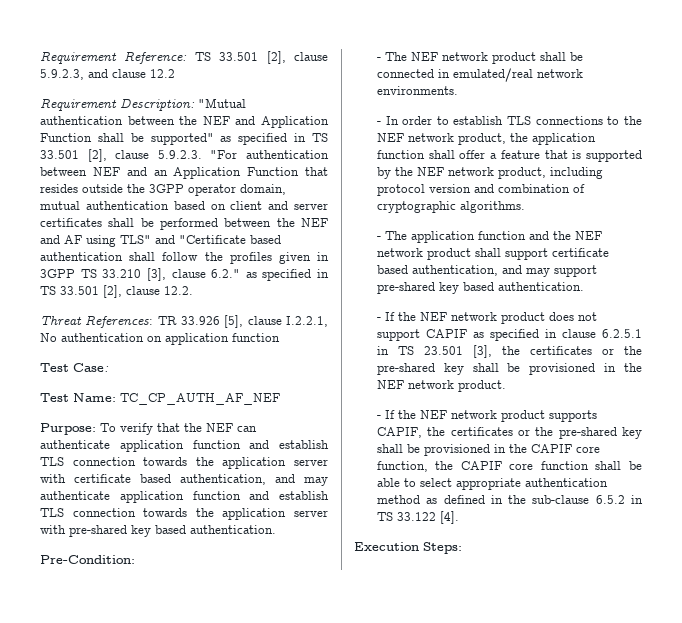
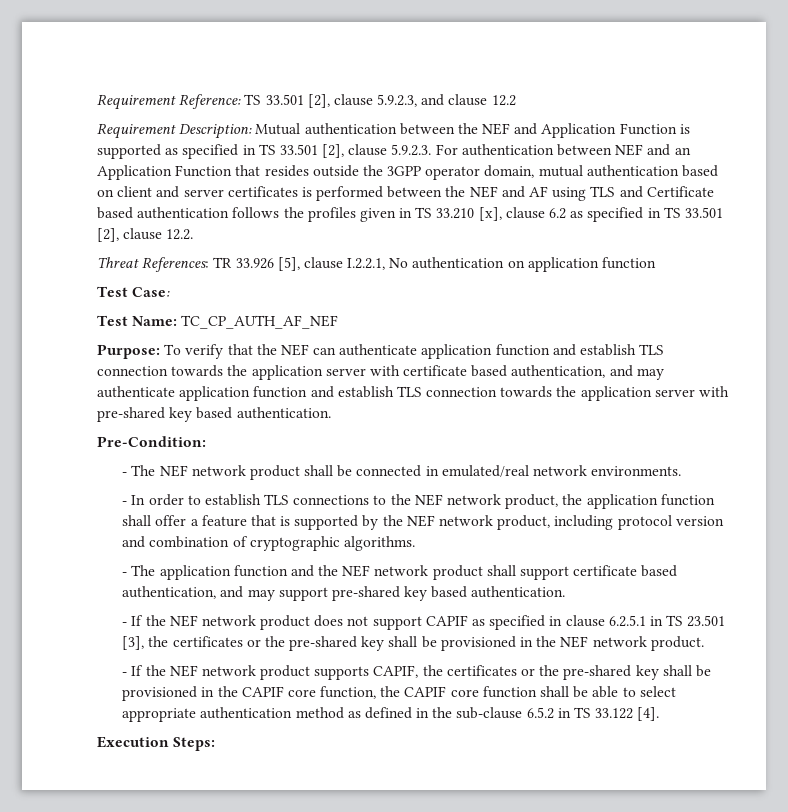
- Requirement Description: "Mutual authentication between the NEF and Application Function shall be supported" as specified in TS 33.501 [2], clause 5.9.2.3. "For authentication between NEF and an Application Function that resides outside the 3GPP operator domain, mutual authentication based on client and server certificates shall be performed between the NEF and AF using TLS" and "Certificate based authentication shall follow the profiles given in 3GPP TS 33.210 [3], clause 6.2." as specified in TS 33.501 [2], clause 12.2.
+ Requirement Description: Mutual authentication between the NEF and Application Function is supported as specified in TS 33.501 [2], clause 5.9.2.3. For authentication between NEF and an Application Function that resides outside the 3GPP operator domain, mutual authentication based on client and server certificates is performed between the NEF and AF using TLS and Certificate based authentication follows the profiles given in TS 33.210 [x], clause 6.2 as specified in TS 33.501 [2], clause 12.2.

